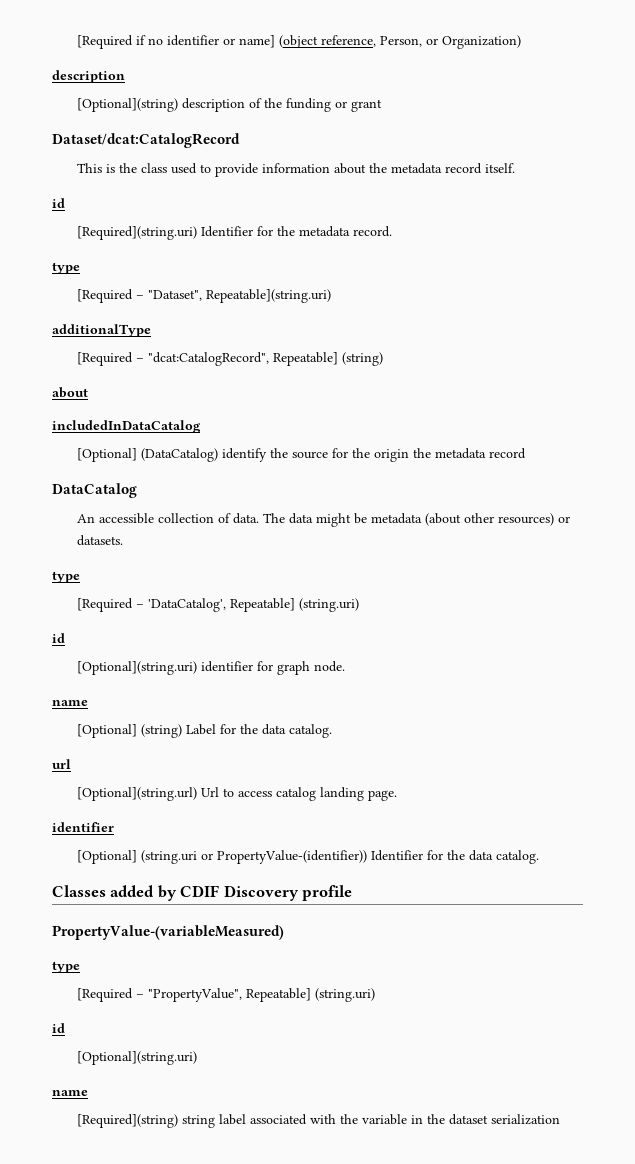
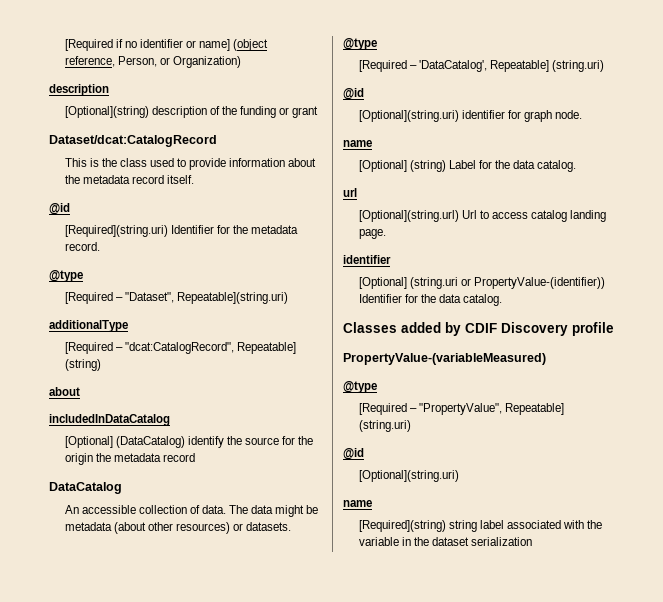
  This is the class used to provide information about the metadata record itself.
- id
+ @id
  [Required](string.uri) Identifier for the metadata record.
- type
+ @type
  The data might be metadata (about other resources) or datasets.
- type
+ @type
  [Required – 'DataCatalog', Repeatable] (string.uri)
- id
+ @id
  PropertyValue-(variableMeasured)
- type
+ @type
  [Required – "PropertyValue", Repeatable] (string.uri)
- id
+ @id

